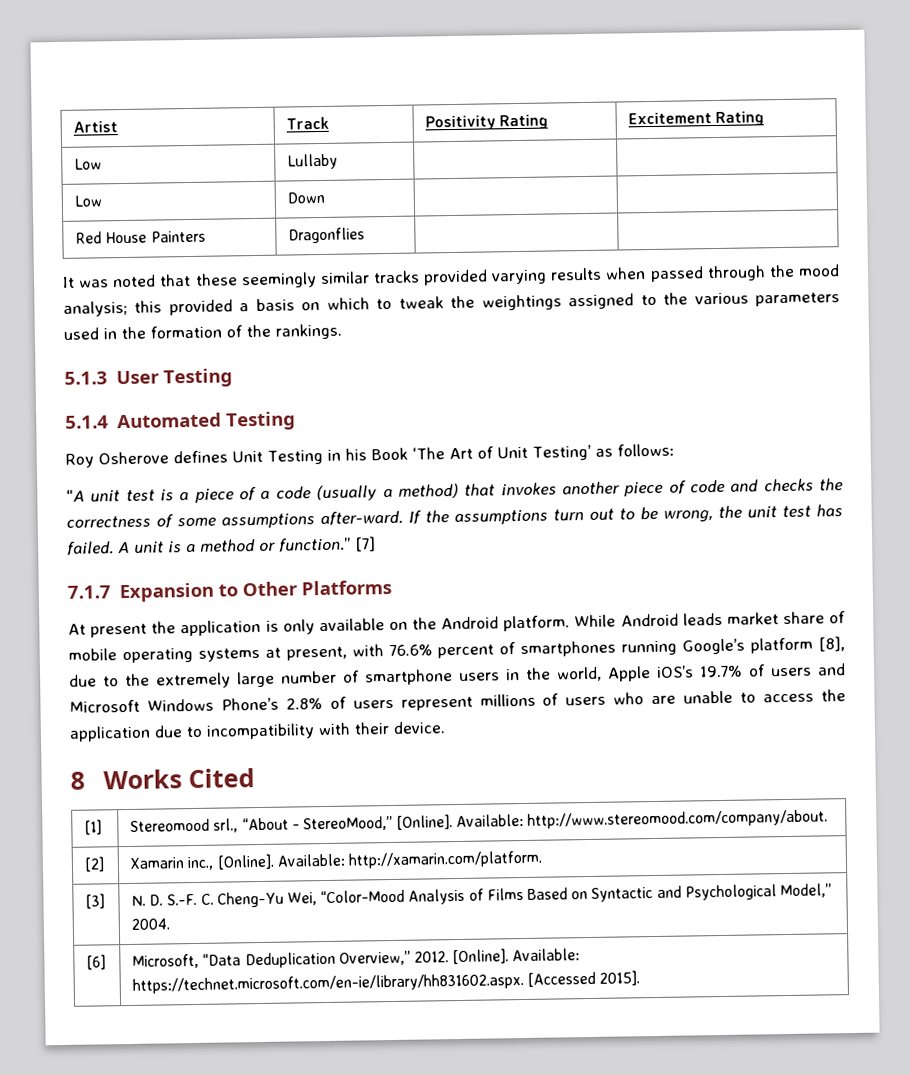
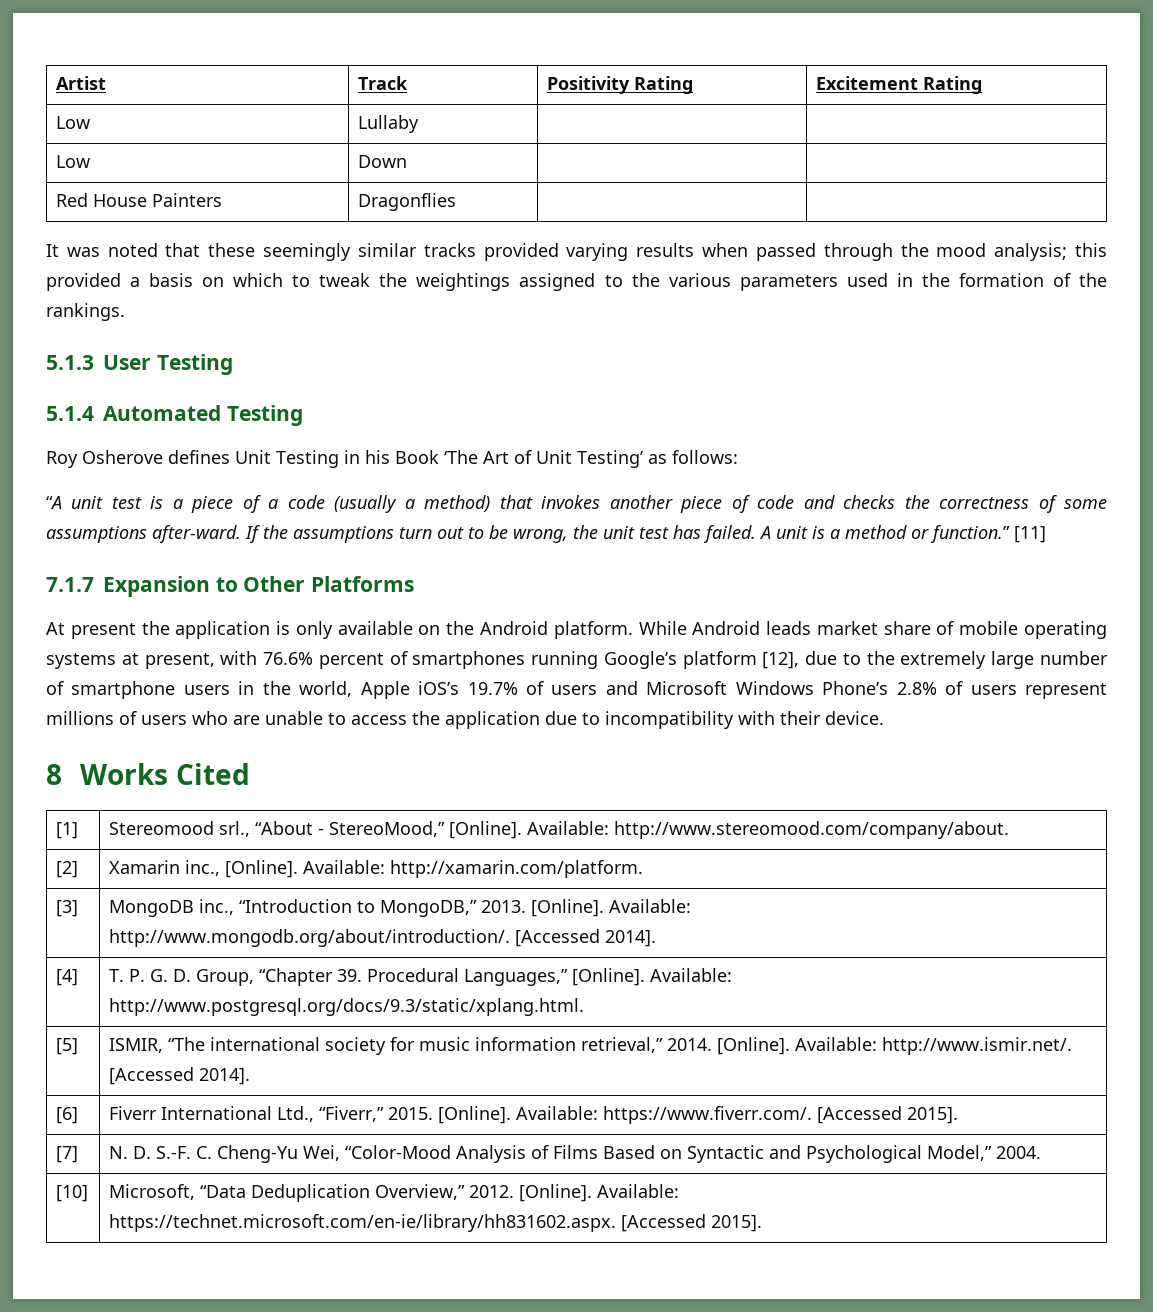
- [7]
+ [11]
- While Android leads market share of mobile operating systems at present, with 76.6% percent of smartphones running Google’s platform [8], due to the extremely large number of smartphone users in the world, Apple iOS’s 19.7% of users and Microsoft Windows Phone’s 2.8% of users represent millions of users who are unable to access the application due to incompatibility with their device.
+ While Android leads market share of mobile operating systems at present, with 76.6% percent of smartphones running Google’s platform [12], due to the extremely large number of smartphone users in the world, Apple iOS’s 19.7% of users and Microsoft Windows Phone’s 2.8% of users represent millions of users who are unable to access the application due to incompatibility with their device.
- [3] | N. D. S.-F. C. Cheng-Yu Wei, “Color-Mood Analysis of Films Based on Syntactic and Psychological Model,” 2004.
+ [3] | MongoDB inc., “Introduction to MongoDB,” 2013. [Online]. Available: http://www.mongodb.org/about/introduction/. [Accessed 2014].
+ [4] | T. P. G. D. Group, “Chapter 39. Procedural Languages,” [Online]. Available: http://www.postgresql.org/docs/9.3/static/xplang.html.
+ [5] | ISMIR, “The international society for music information retrieval,” 2014. [Online]. Available: http://www.ismir.net/. [Accessed 2014].
+ [6] | Fiverr International Ltd., “Fiverr,” 2015. [Online]. Available: https://www.fiverr.com/. [Accessed 2015].
+ [7] | N. D. S.-F. C. Cheng-Yu Wei, “Color-Mood Analysis of Films Based on Syntactic and Psychological Model,” 2004.
- [6] | Microsoft, “Data Deduplication Overview,” 2012. [Online]. Available: https://technet.microsoft.com/en-ie/library/hh831602.aspx. [Accessed 2015].
+ [10] | Microsoft, “Data Deduplication Overview,” 2012. [Online]. Available: https://technet.microsoft.com/en-ie/library/hh831602.aspx. [Accessed 2015].

